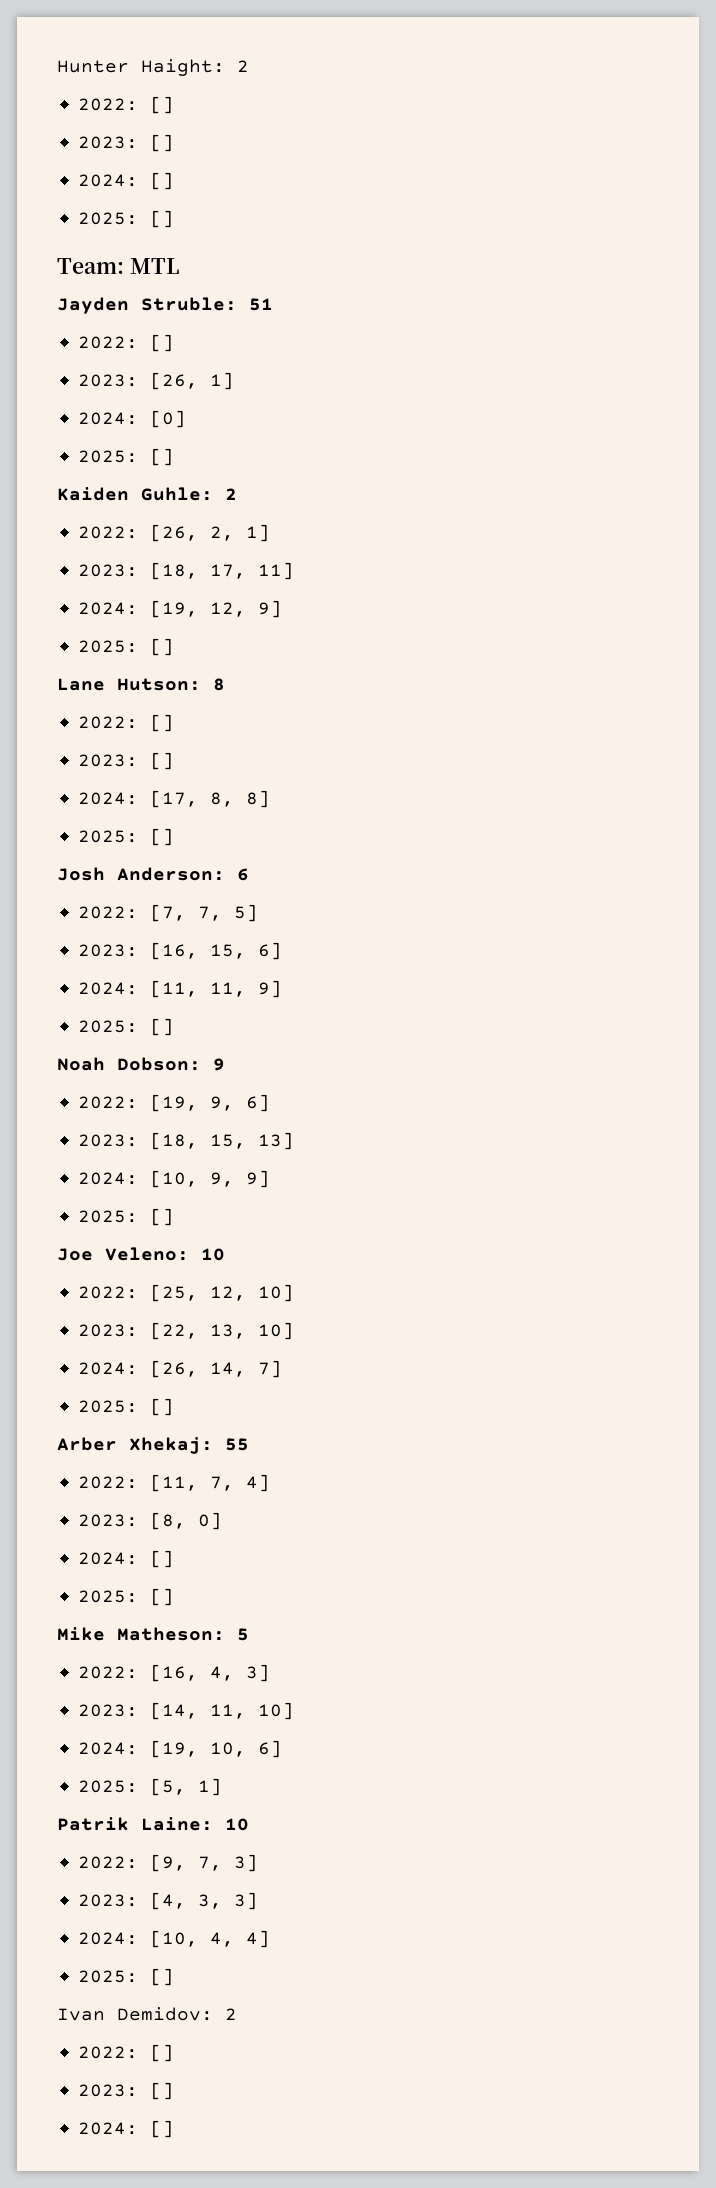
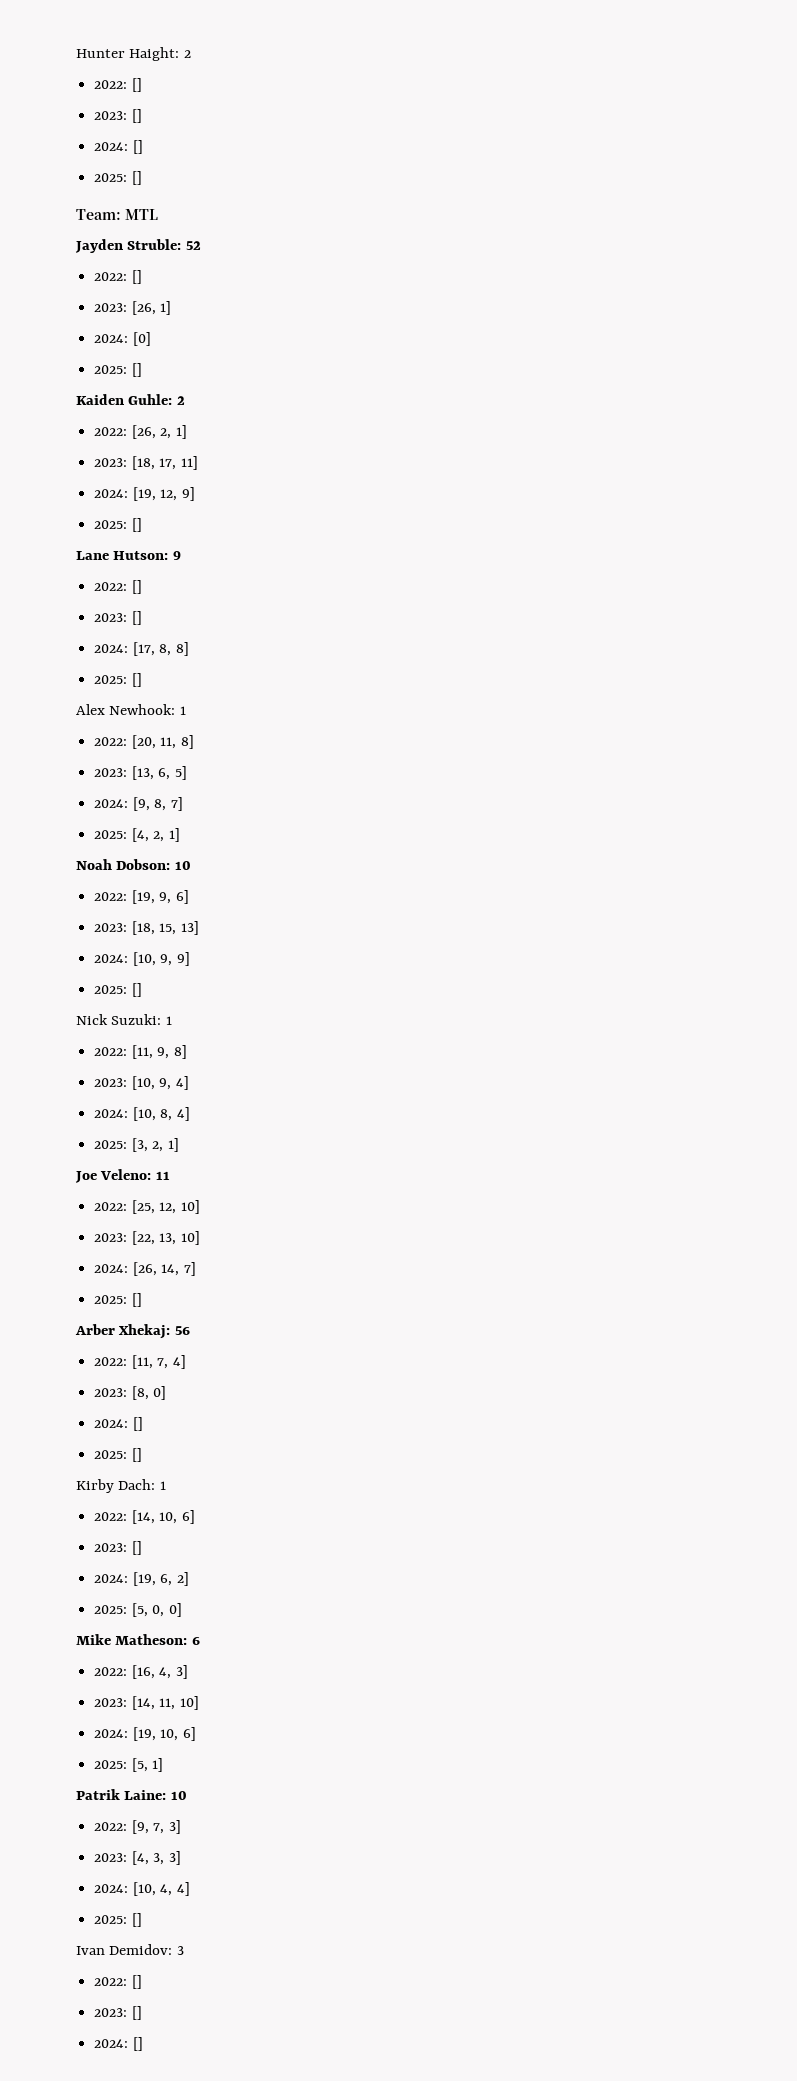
- Jayden Struble: 51
+ Jayden Struble: 52
- Lane Hutson: 8
+ Lane Hutson: 9
- Josh Anderson: 6
- 2022: [7, 7, 5]
- 2023: [16, 15, 6]
- 2024: [11, 11, 9]
- 2025: []
+ Alex Newhook: 1
+ 2022: [20, 11, 8]
+ 2023: [13, 6, 5]
+ 2024: [9, 8, 7]
+ 2025: [4, 2, 1]
- Noah Dobson: 9
+ Noah Dobson: 10
+ Nick Suzuki: 1
+ 2022: [11, 9, 8]
+ 2023: [10, 9, 4]
+ 2024: [10, 8, 4]
+ 2025: [3, 2, 1]
- Joe Veleno: 10
+ Joe Veleno: 11
- Arber Xhekaj: 55
+ Arber Xhekaj: 56
+ Kirby Dach: 1
+ 2022: [14, 10, 6]
+ 2023: []
+ 2024: [19, 6, 2]
+ 2025: [5, 0, 0]
- Mike Matheson: 5
+ Mike Matheson: 6
- Ivan Demidov: 2
+ Ivan Demidov: 3

